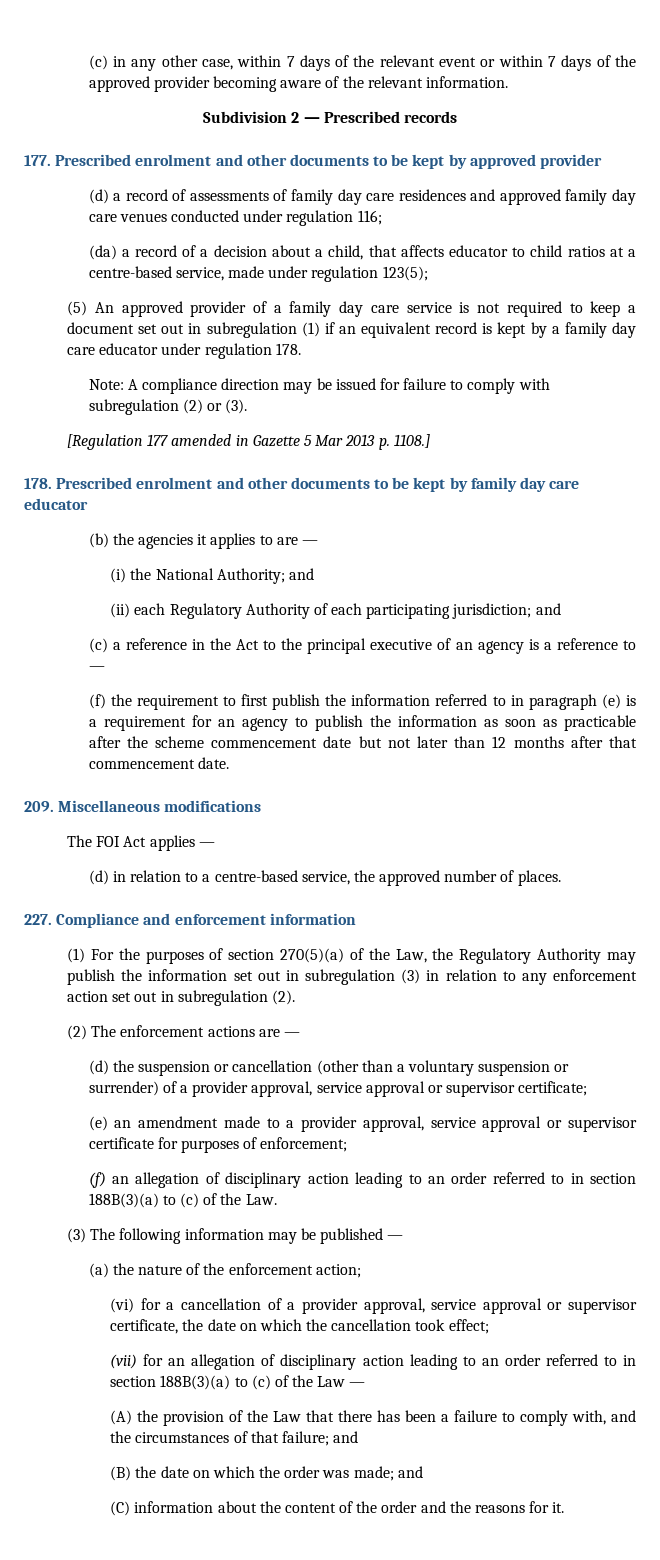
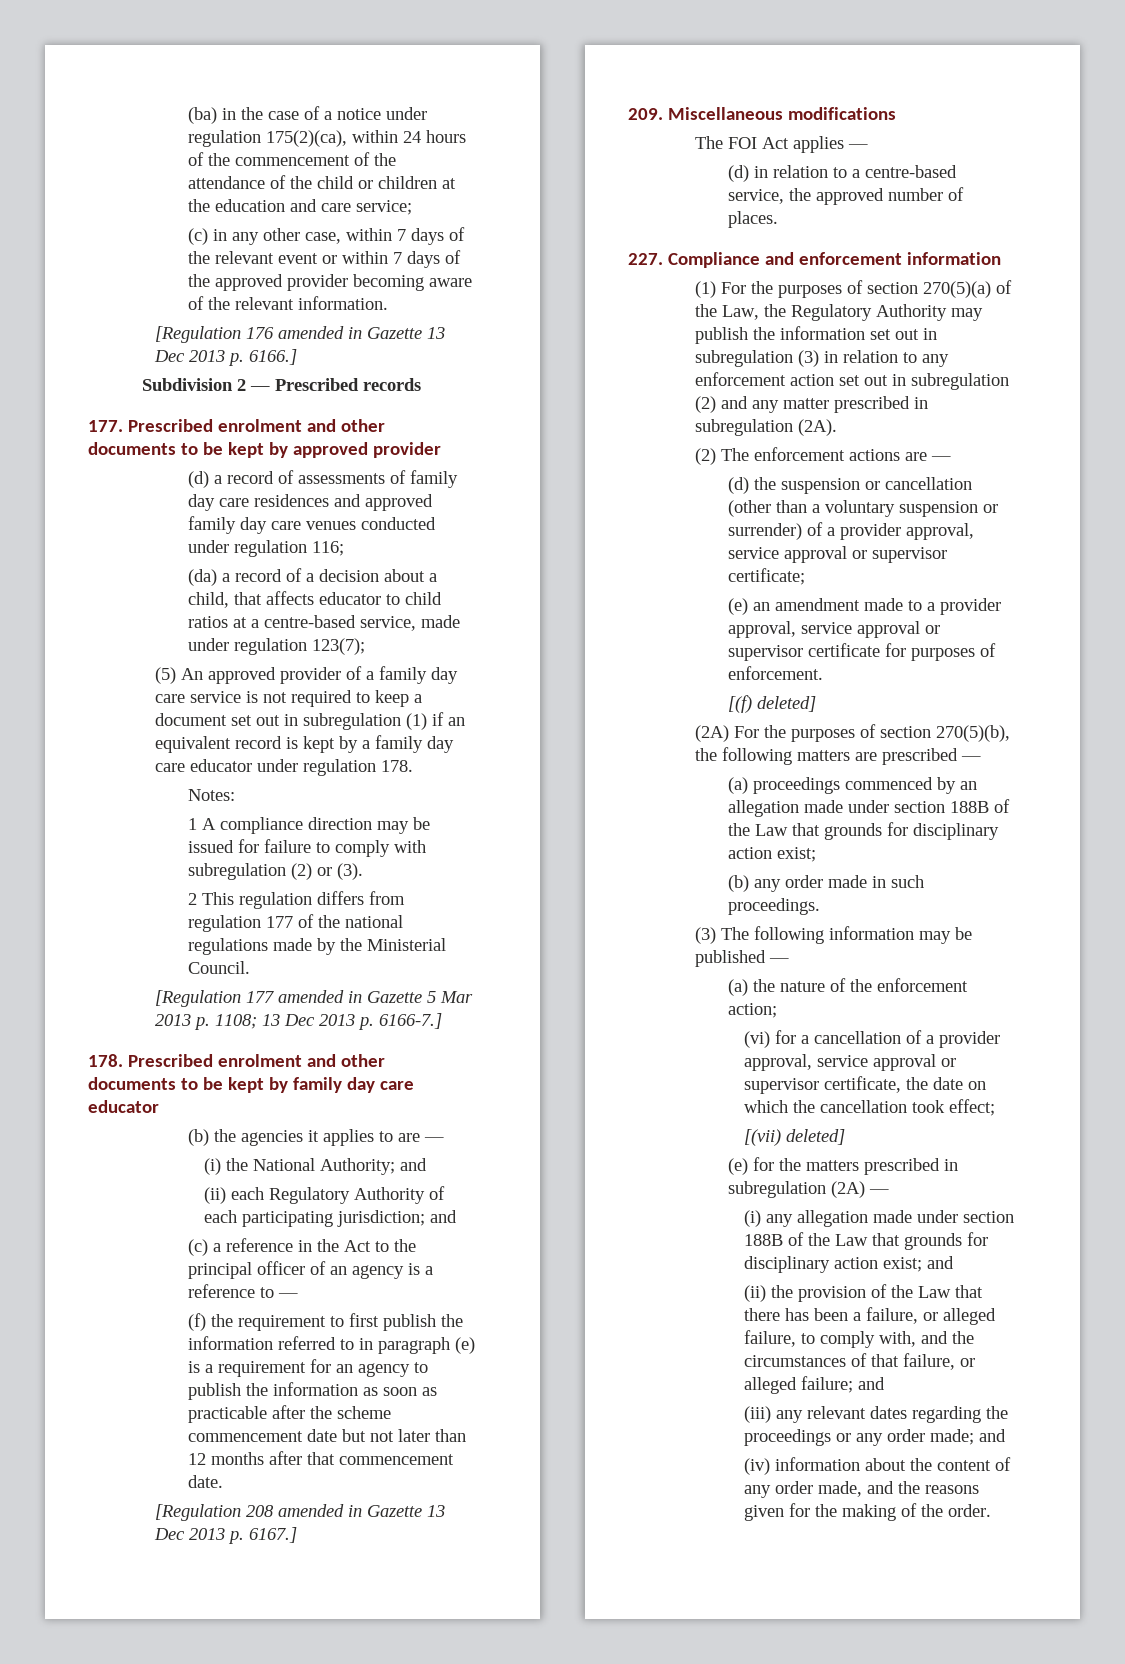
+ (ba) in the case of a notice under regulation 175(2)(ca), within 24 hours of the commencement of the attendance of the child or children at the education and care service;
+ [Regulation 176 amended in Gazette 13 Dec 2013 p. 6166.]
- (da) a record of a decision about a child, that affects educator to child ratios at a centre-based service, made under regulation 123(5);
+ (da) a record of a decision about a child, that affects educator to child ratios at a centre-based service, made under regulation 123(7);
- Note: A compliance direction may be issued for failure to comply with subregulation (2) or (3).
+ Notes:
+ 1 A compliance direction may be issued for failure to comply with subregulation (2) or (3).
+ 2 This regulation differs from regulation 177 of the national regulations made by the Ministerial Council.
- [Regulation 177 amended in Gazette 5 Mar 2013 p. 1108.]
+ [Regulation 177 amended in Gazette 5 Mar 2013 p. 1108; 13 Dec 2013 p. 6166-7.]
- (c) a reference in the Act to the principal executive of an agency is a reference to —
+ (c) a reference in the Act to the principal officer of an agency is a reference to —
+ [Regulation 208 amended in Gazette 13 Dec 2013 p. 6167.]
- (1) For the purposes of section 270(5)(a) of the Law, the Regulatory Authority may publish the information set out in subregulation (3) in relation to any enforcement action set out in subregulation (2).
+ (1) For the purposes of section 270(5)(a) of the Law, the Regulatory Authority may publish the information set out in subregulation (3) in relation to any enforcement action set out in subregulation (2) and any matter prescribed in subregulation (2A).
- (e) an amendment made to a provider approval, service approval or supervisor certificate for purposes of enforcement;
- (f) an allegation of disciplinary action leading to an order referred to in section 188B(3)(a) to (c) of the Law.
+ (e) an amendment made to a provider approval, service approval or supervisor certificate for purposes of enforcement.
+ [(f) deleted]
+ (2A) For the purposes of section 270(5)(b), the following matters are prescribed —
+ (a) proceedings commenced by an allegation made under section 188B of the Law that grounds for disciplinary action exist;
+ (b) any order made in such proceedings.
- (vii) for an allegation of disciplinary action leading to an order referred to in section 188B(3)(a) to (c) of the Law —
- (A) the provision of the Law that there has been a failure to comply with, and the circumstances of that failure; and
+ [(vii) deleted]
+ (e) for the matters prescribed in subregulation (2A) —
+ (i) any allegation made under section 188B of the Law that grounds for disciplinary action exist; and
+ (ii) the provision of the Law that there has been a failure, or alleged failure, to comply with, and the circumstances of that failure, or alleged failure; and
- (B) the date on which the order was made; and
+ (iii) any relevant dates regarding the proceedings or any order made; and
- (C) information about the content of the order and the reasons for it.
+ (iv) information about the content of any order made, and the reasons given for the making of the order.

